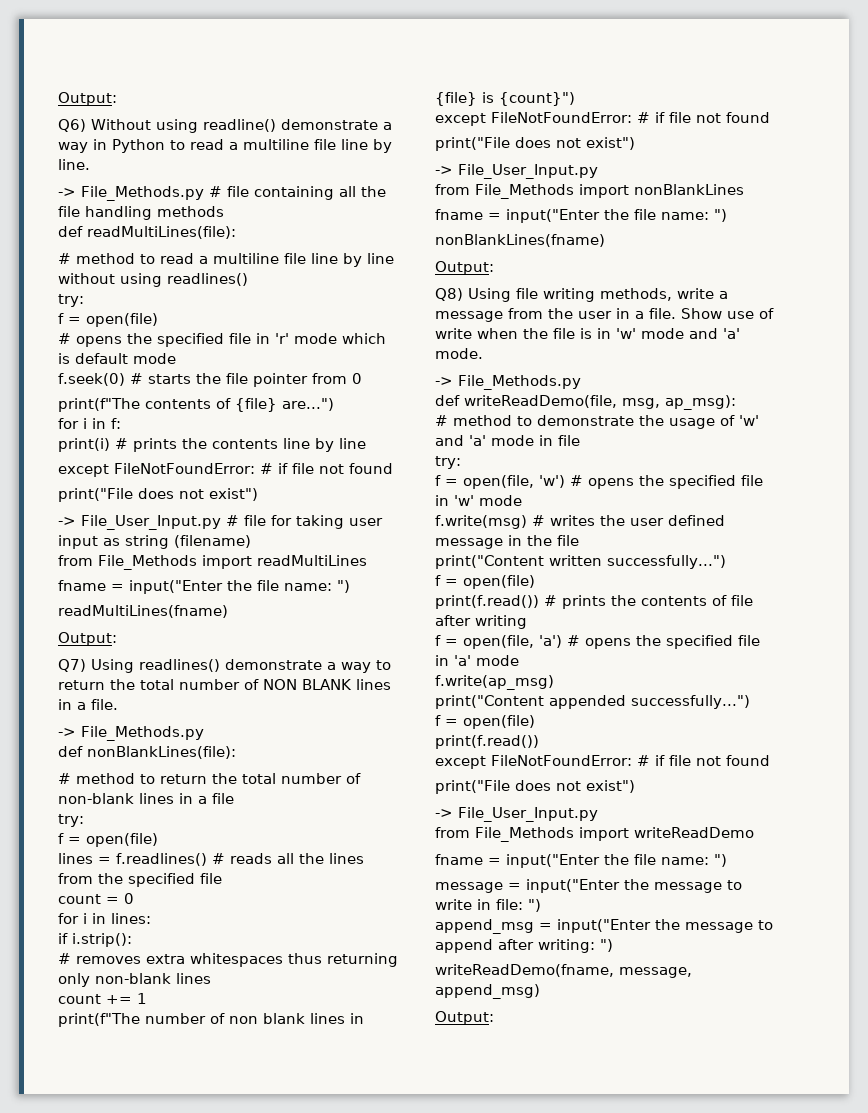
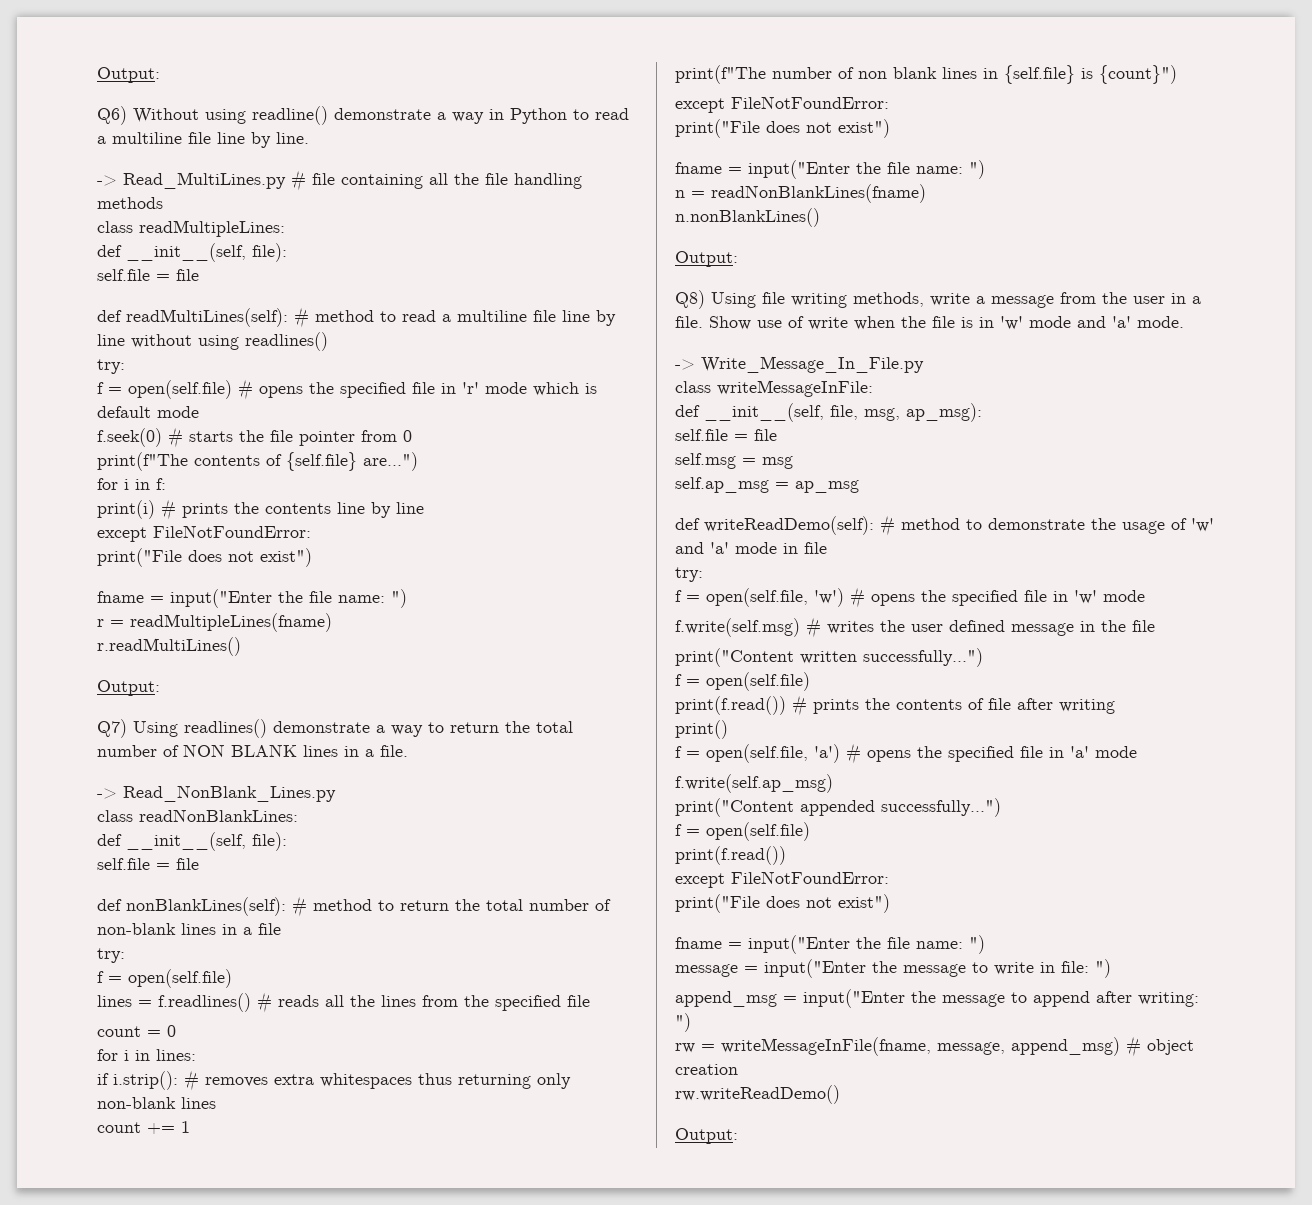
- -> File_Methods.py # file containing all the file handling methods
+ -> Read_MultiLines.py # file containing all the file handling methods
- def readMultiLines(file):
- # method to read a multiline file line by line without using readlines()
+ class readMultipleLines:
+ def __init__(self, file):
+ self.file = file
+ def readMultiLines(self): # method to read a multiline file line by line without using readlines()
  try:
- f = open(file)
- # opens the specified file in 'r' mode which is default mode
+ f = open(self.file) # opens the specified file in 'r' mode which is default mode
- print(f"The contents of {file} are...")
+ print(f"The contents of {self.file} are...")
  print(i) # prints the contents line by line
- except FileNotFoundError: # if file not found
+ except FileNotFoundError:
  print("File does not exist")
- -> File_User_Input.py # file for taking user input as string (filename)
- from File_Methods import readMultiLines
  fname = input("Enter the file name: ")
- readMultiLines(fname)
+ r = readMultipleLines(fname)
+ r.readMultiLines()
  Q7) Using readlines() demonstrate a way to return the total number of NON BLANK lines in a file.
- -> File_Methods.py
- def nonBlankLines(file):
- # method to return the total number of non-blank lines in a file
+ -> Read_NonBlank_Lines.py
+ class readNonBlankLines:
+ def __init__(self, file):
+ self.file = file
+ def nonBlankLines(self): # method to return the total number of non-blank lines in a file
  try:
- f = open(file)
+ f = open(self.file)
- if i.strip():
- # removes extra whitespaces thus returning only non-blank lines
+ if i.strip(): # removes extra whitespaces thus returning only non-blank lines
- print(f"The number of non blank lines in {file} is {count}")
- except FileNotFoundError: # if file not found
+ print(f"The number of non blank lines in {self.file} is {count}")
+ except FileNotFoundError:
  print("File does not exist")
- -> File_User_Input.py
- from File_Methods import nonBlankLines
  fname = input("Enter the file name: ")
- nonBlankLines(fname)
+ n = readNonBlankLines(fname)
+ n.nonBlankLines()
  Show use of write when the file is in 'w' mode and 'a' mode.
- -> File_Methods.py
- def writeReadDemo(file, msg, ap_msg):
- # method to demonstrate the usage of 'w' and 'a' mode in file
+ -> Write_Message_In_File.py
+ class writeMessageInFile:
+ def __init__(self, file, msg, ap_msg):
+ self.file = file
+ self.msg = msg
+ self.ap_msg = ap_msg
+ def writeReadDemo(self): # method to demonstrate the usage of 'w' and 'a' mode in file
- f = open(file, 'w') # opens the specified file in 'w' mode
+ f = open(self.file, 'w') # opens the specified file in 'w' mode
- f.write(msg) # writes the user defined message in the file
+ f.write(self.msg) # writes the user defined message in the file
  print("Content written successfully...")
- f = open(file)
+ f = open(self.file)
- f = open(file, 'a') # opens the specified file in 'a' mode
+ print()
+ f = open(self.file, 'a') # opens the specified file in 'a' mode
- f.write(ap_msg)
+ f.write(self.ap_msg)
  print("Content appended successfully...")
- f = open(file)
+ f = open(self.file)
  print(f.read())
- except FileNotFoundError: # if file not found
+ except FileNotFoundError:
  print("File does not exist")
- -> File_User_Input.py
- from File_Methods import writeReadDemo
- writeReadDemo(fname, message, append_msg)
+ rw = writeMessageInFile(fname, message, append_msg) # object creation
+ rw.writeReadDemo()

